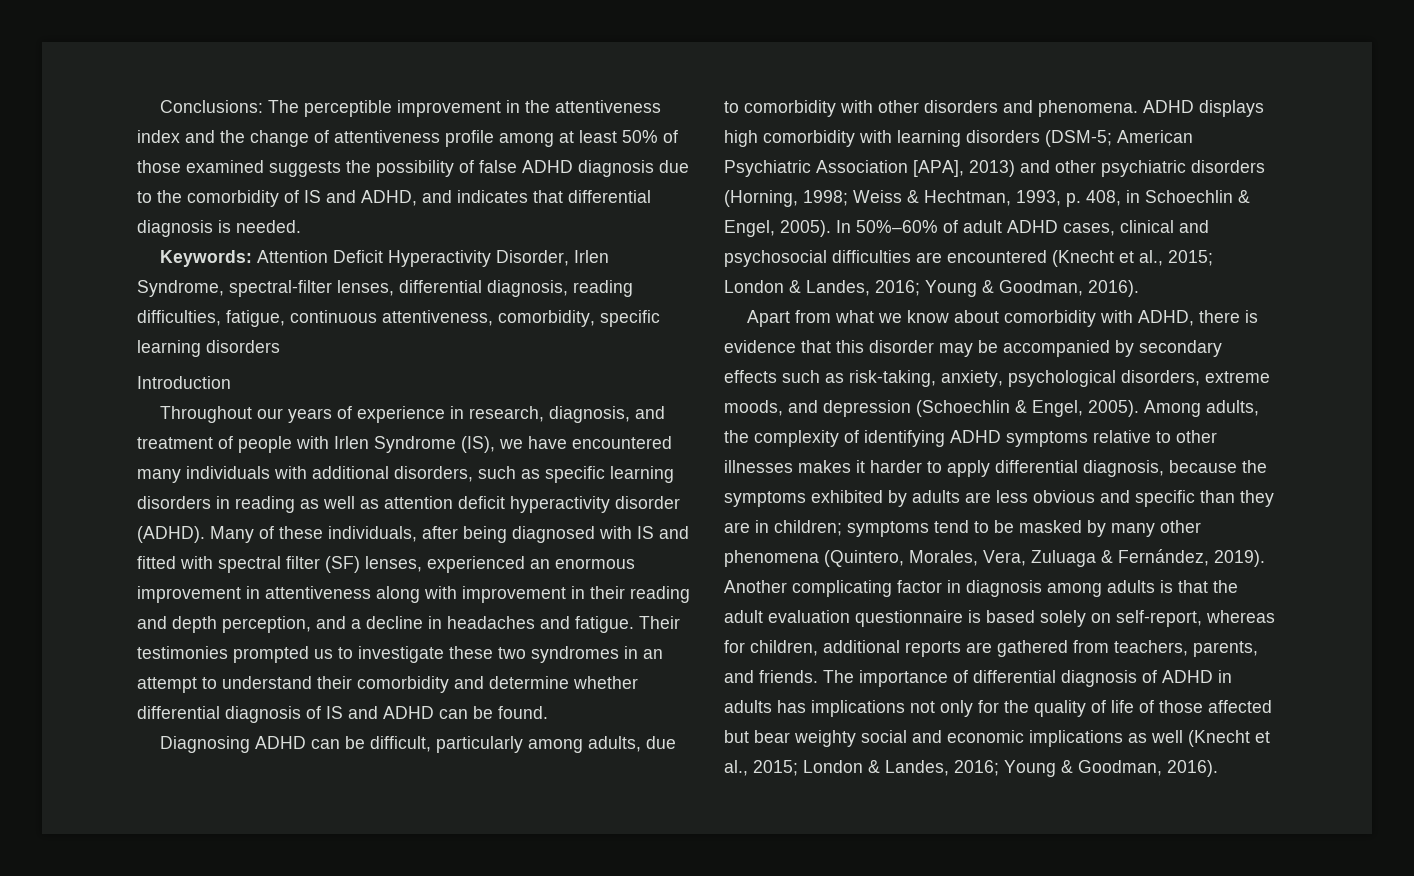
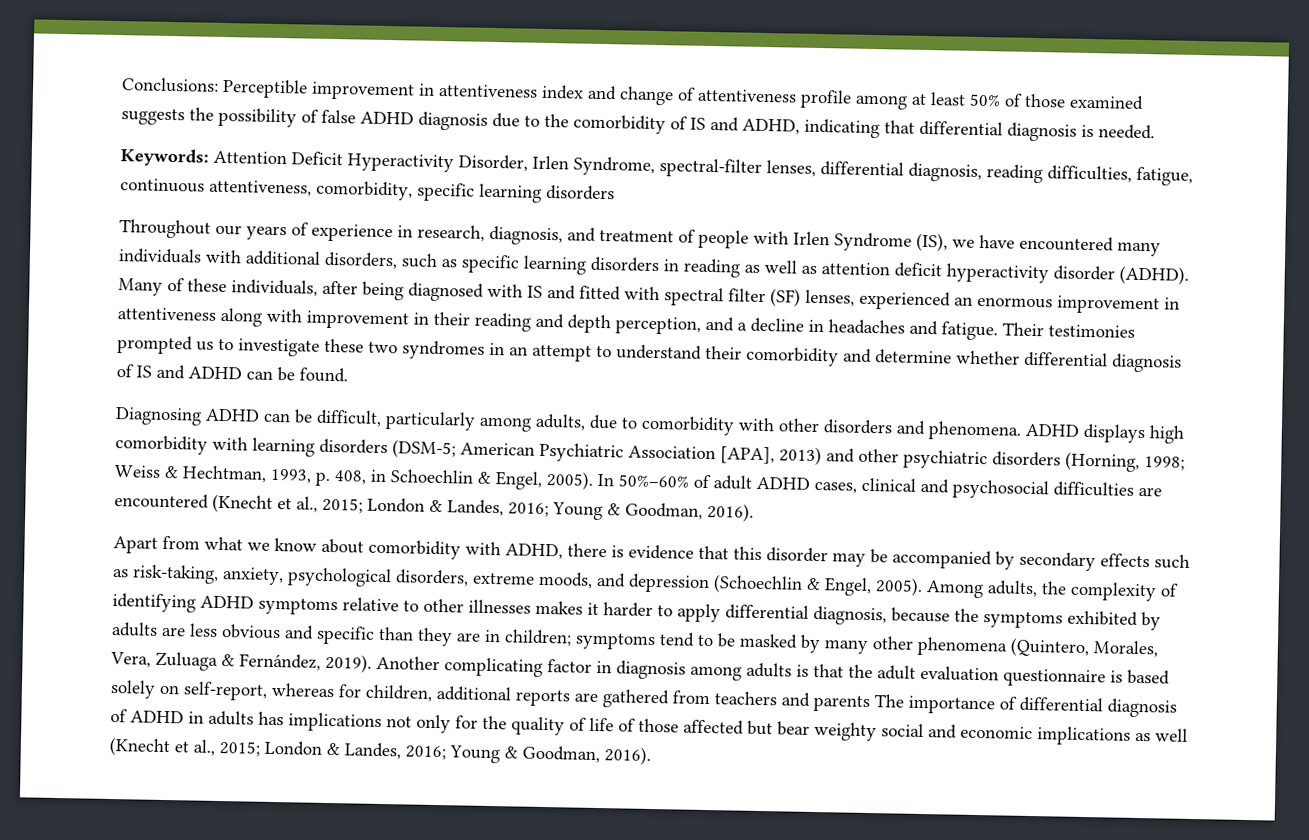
- Conclusions: The perceptible improvement in the attentiveness index and the change of attentiveness profile among at least 50% of those examined suggests the possibility of false ADHD diagnosis due to the comorbidity of IS and ADHD, and indicates that differential diagnosis is needed.
+ Conclusions: Perceptible improvement in attentiveness index and change of attentiveness profile among at least 50% of those examined suggests the possibility of false ADHD diagnosis due to the comorbidity of IS and ADHD, indicating that differential diagnosis is needed.
- Introduction
- Another complicating factor in diagnosis among adults is that the adult evaluation questionnaire is based solely on self-report, whereas for children, additional reports are gathered from teachers, parents, and friends. The importance of differential diagnosis of ADHD in adults has implications not only for the quality of life of those affected but bear weighty social and economic implications as well (Knecht et al., 2015;
+ Another complicating factor in diagnosis among adults is that the adult evaluation questionnaire is based solely on self-report, whereas for children, additional reports are gathered from teachers and parents The importance of differential diagnosis of ADHD in adults has implications not only for the quality of life of those affected but bear weighty social and economic implications as well (Knecht et al., 2015;

